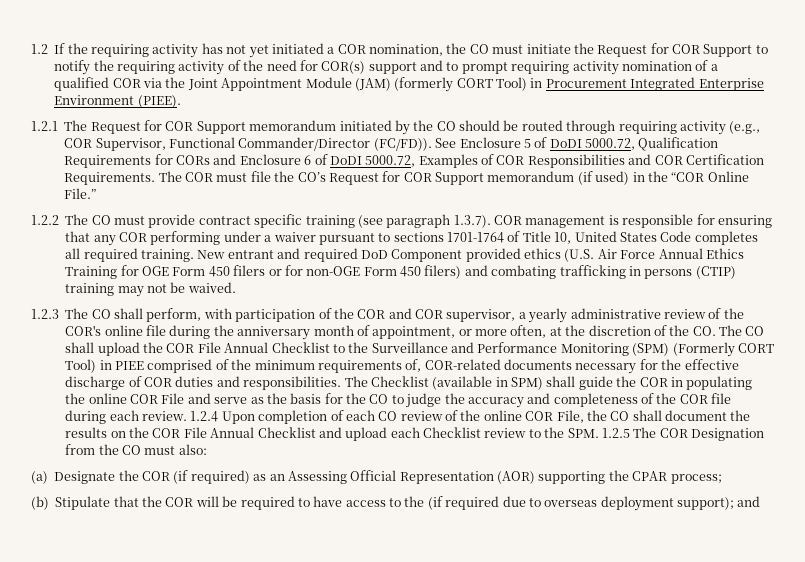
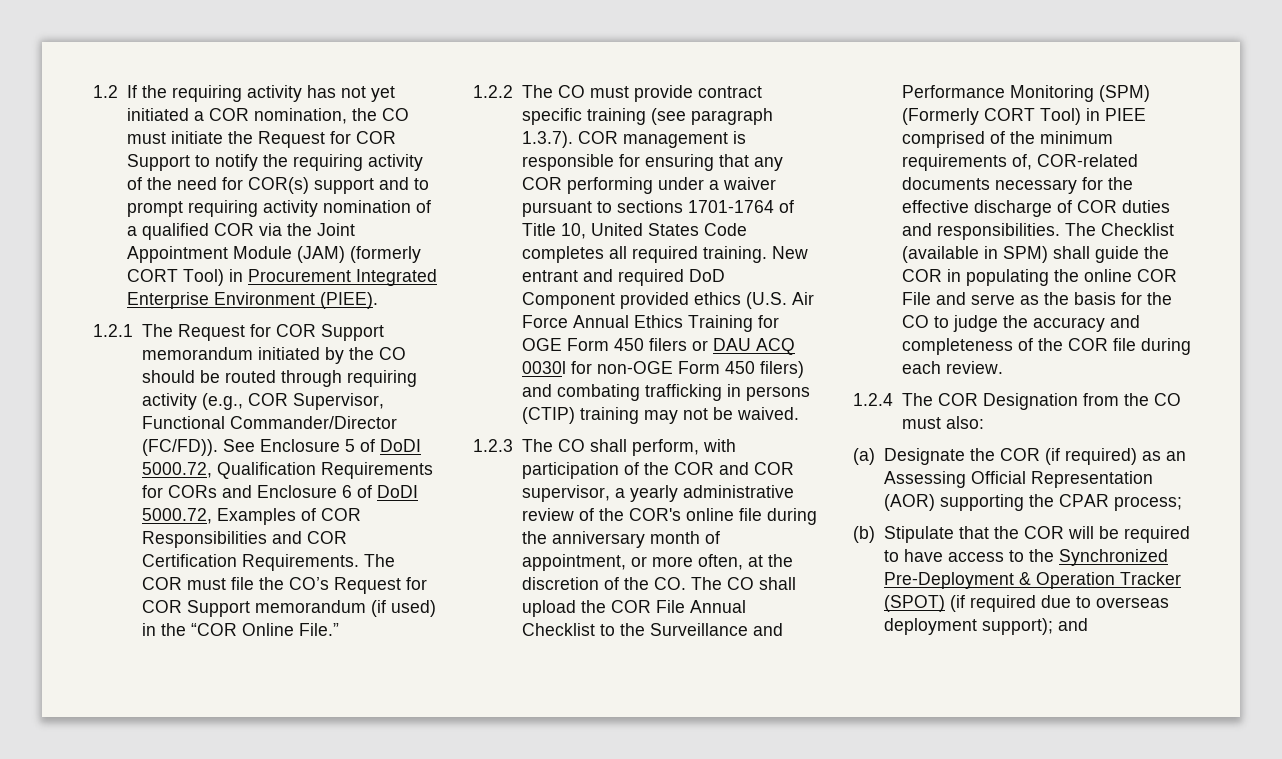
- New entrant and required DoD Component provided ethics (U.S. Air Force Annual Ethics Training for OGE Form 450 filers or for non-OGE Form 450 filers) and combating trafficking in persons (CTIP) training may not be waived.
+ New entrant and required DoD Component provided ethics (U.S. Air Force Annual Ethics Training for OGE Form 450 filers or DAU ACQ 0030l for non-OGE Form 450 filers) and combating trafficking in persons (CTIP) training may not be waived.
- The Checklist (available in SPM) shall guide the COR in populating the online COR File and serve as the basis for the CO to judge the accuracy and completeness of the COR file during each review. 1.2.4 Upon completion of each CO review of the online COR File, the CO shall document the results on the COR File Annual Checklist and upload each Checklist review to the SPM. 1.2.5 The COR Designation from the CO must also:
+ The Checklist (available in SPM) shall guide the COR in populating the online COR File and serve as the basis for the CO to judge the accuracy and completeness of the COR file during each review.
+ 1.2.4 The COR Designation from the CO must also:
- (b) Stipulate that the COR will be required to have access to the (if required due to overseas deployment support); and
+ (b) Stipulate that the COR will be required to have access to the Synchronized Pre-Deployment & Operation Tracker (SPOT) (if required due to overseas deployment support); and

